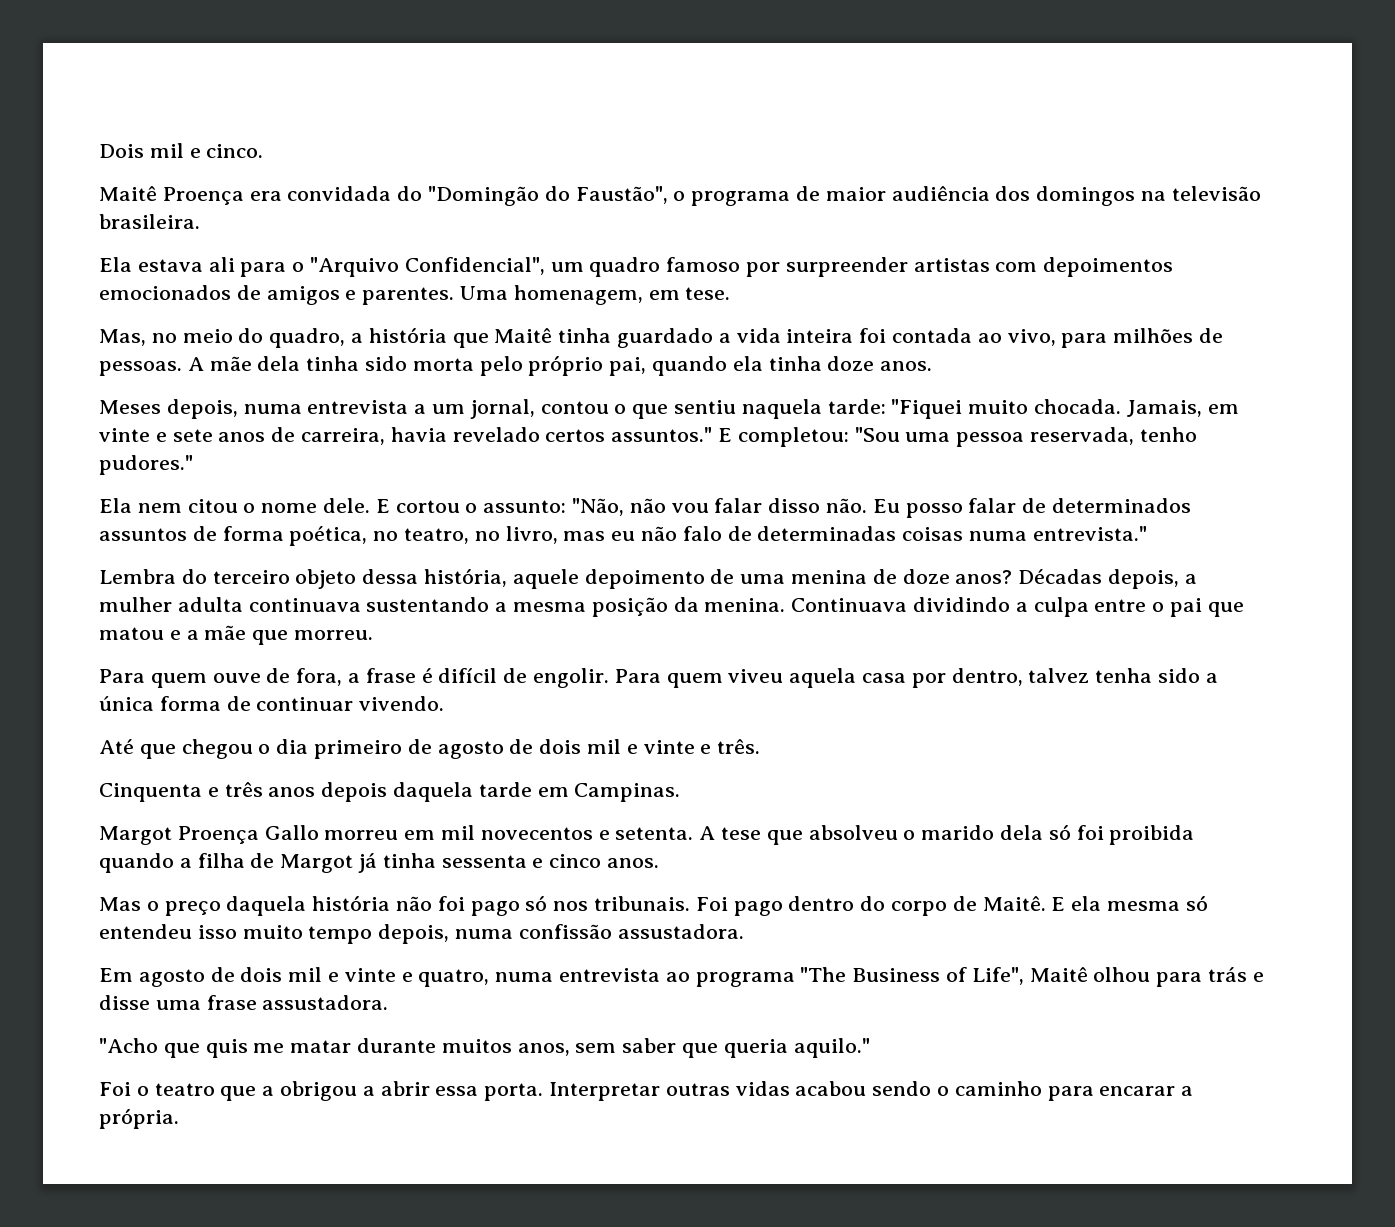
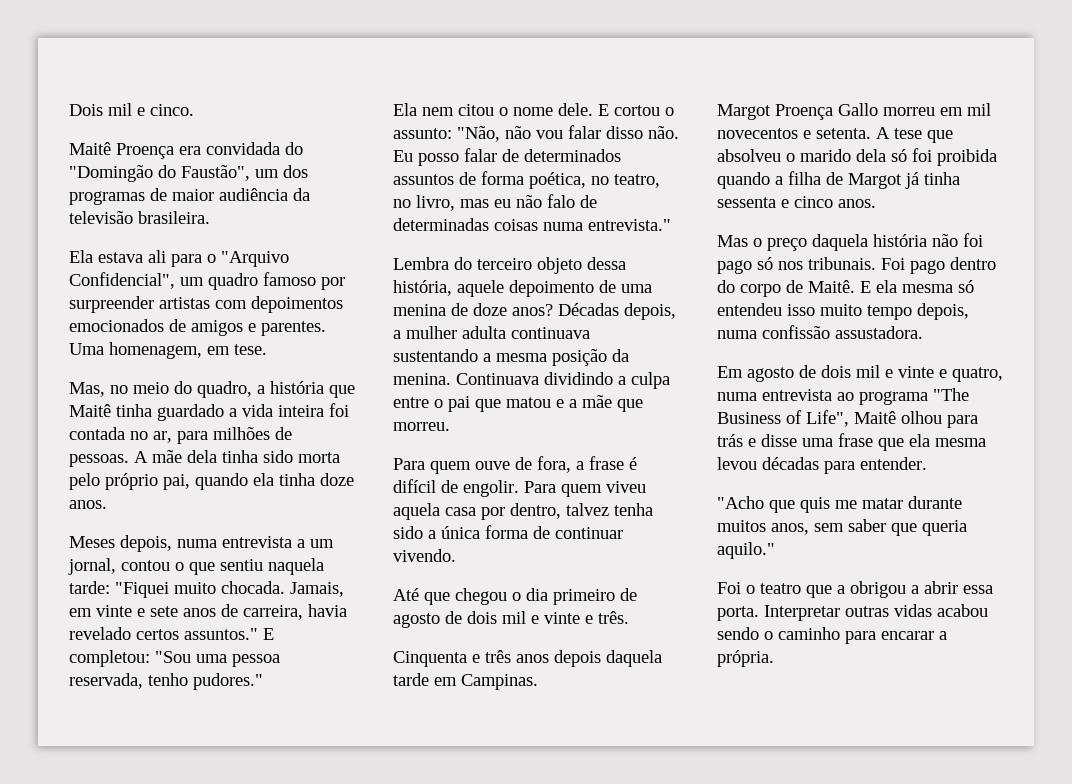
- Maitê Proença era convidada do "Domingão do Faustão", o programa de maior audiência dos domingos na televisão brasileira.
+ Maitê Proença era convidada do "Domingão do Faustão", um dos programas de maior audiência da televisão brasileira.
- Mas, no meio do quadro, a história que Maitê tinha guardado a vida inteira foi contada ao vivo, para milhões de pessoas.
+ Mas, no meio do quadro, a história que Maitê tinha guardado a vida inteira foi contada no ar, para milhões de pessoas.
- Em agosto de dois mil e vinte e quatro, numa entrevista ao programa "The Business of Life", Maitê olhou para trás e disse uma frase assustadora.
+ Em agosto de dois mil e vinte e quatro, numa entrevista ao programa "The Business of Life", Maitê olhou para trás e disse uma frase que ela mesma levou décadas para entender.

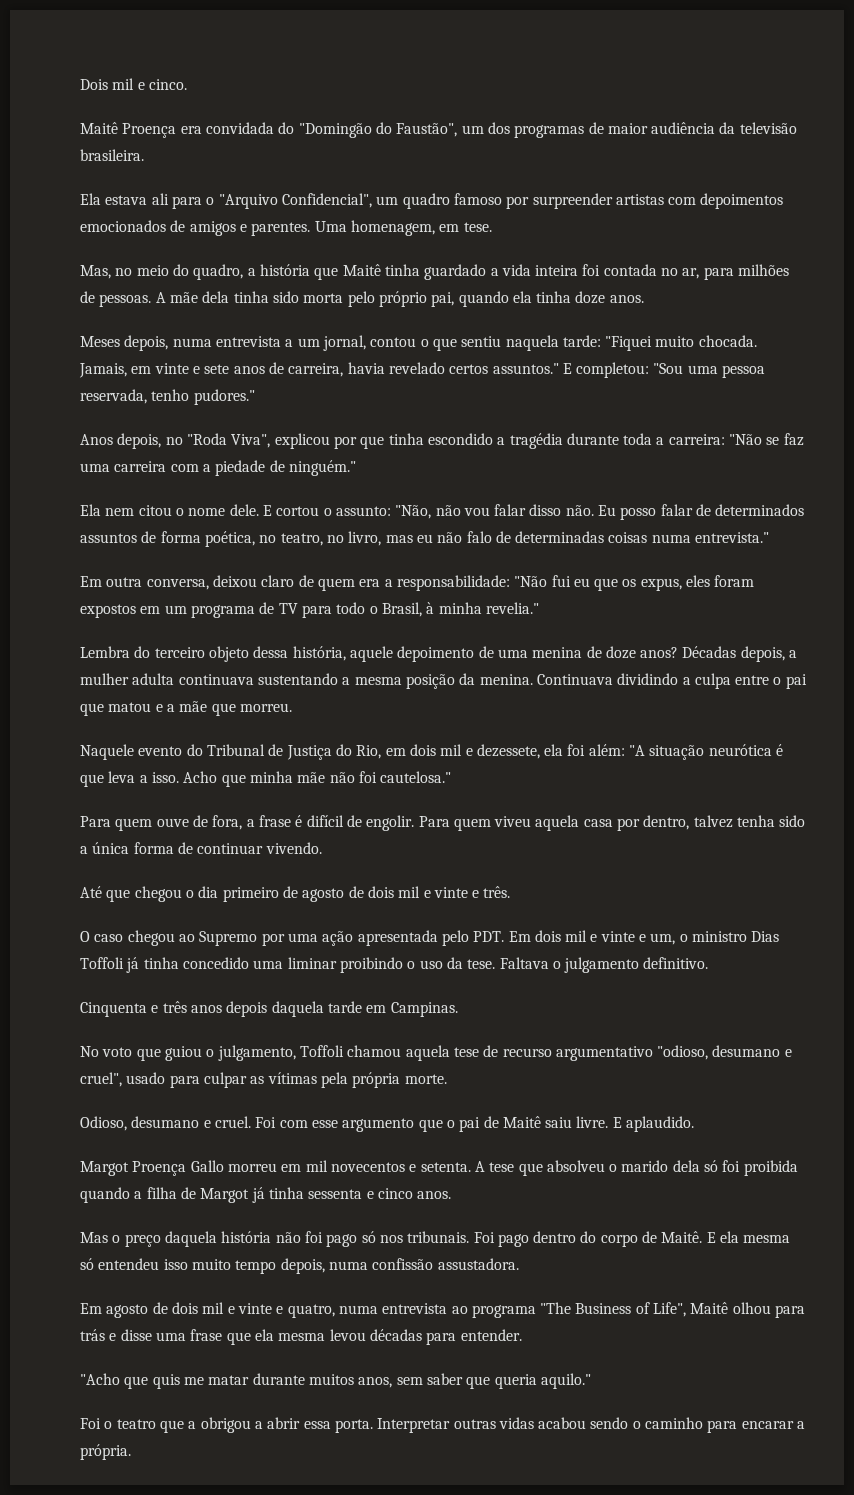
+ Anos depois, no "Roda Viva", explicou por que tinha escondido a tragédia durante toda a carreira: "Não se faz uma carreira com a piedade de ninguém."
+ Em outra conversa, deixou claro de quem era a responsabilidade: "Não fui eu que os expus, eles foram expostos em um programa de TV para todo o Brasil, à minha revelia."
+ Naquele evento do Tribunal de Justiça do Rio, em dois mil e dezessete, ela foi além: "A situação neurótica é que leva a isso. Acho que minha mãe não foi cautelosa."
+ O caso chegou ao Supremo por uma ação apresentada pelo PDT. Em dois mil e vinte e um, o ministro Dias Toffoli já tinha concedido uma liminar proibindo o uso da tese. Faltava o julgamento definitivo.
+ No voto que guiou o julgamento, Toffoli chamou aquela tese de recurso argumentativo "odioso, desumano e cruel", usado para culpar as vítimas pela própria morte.
+ Odioso, desumano e cruel. Foi com esse argumento que o pai de Maitê saiu livre. E aplaudido.

